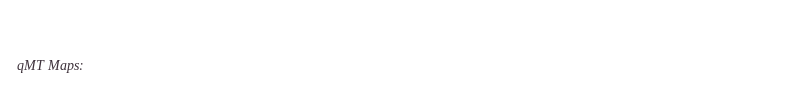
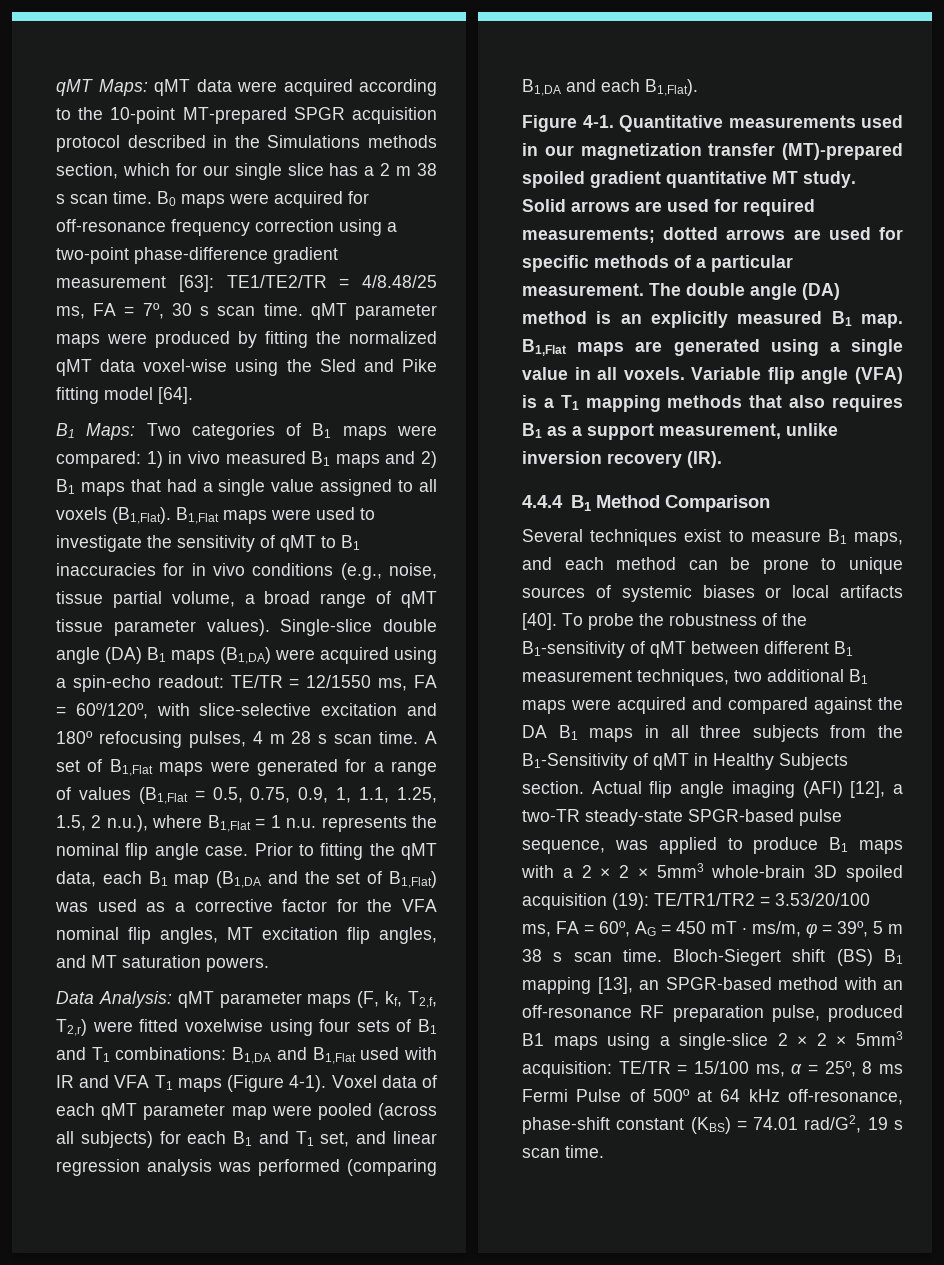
- qMT Maps:
+ qMT Maps: qMT data were acquired according to the 10-point MT-prepared SPGR acquisition protocol described in the Simulations methods section, which for our single slice has a 2 m 38 s scan time. B0 maps were acquired for off-resonance frequency correction using a two-point phase-difference gradient measurement [63]: TE1/TE2/TR = 4/8.48/25 ms, FA = 7º, 30 s scan time. qMT parameter maps were produced by fitting the normalized qMT data voxel-wise using the Sled and Pike fitting model [64].
+ B1 Maps: Two categories of B1 maps were compared: 1) in vivo measured B1 maps and 2) B1 maps that had a single value assigned to all voxels (B1,Flat). B1,Flat maps were used to investigate the sensitivity of qMT to B1 inaccuracies for in vivo conditions (e.g., noise, tissue partial volume, a broad range of qMT tissue parameter values). Single-slice double angle (DA) B1 maps (B1,DA) were acquired using a spin-echo readout: TE/TR = 12/1550 ms, FA = 60º/120º, with slice-selective excitation and 180º refocusing pulses, 4 m 28 s scan time. A set of B1,Flat maps were generated for a range of values (B1,Flat = 0.5, 0.75, 0.9, 1, 1.1, 1.25, 1.5, 2 n.u.), where B1,Flat = 1 n.u. represents the nominal flip angle case. Prior to fitting the qMT data, each B1 map (B1,DA and the set of B1,Flat) was used as a corrective factor for the VFA nominal flip angles, MT excitation flip angles, and MT saturation powers.
+ Data Analysis: qMT parameter maps (F, kf, T2,f, T2,r) were fitted voxelwise using four sets of B1 and T1 combinations: B1,DA and B1,Flat used with IR and VFA T1 maps (Figure 4-1). Voxel data of each qMT parameter map were pooled (across all subjects) for each B1 and T1 set, and linear regression analysis was performed (comparing B1,DA and each B1,Flat).
+ Figure 4-1. Quantitative measurements used in our magnetization transfer (MT)-prepared spoiled gradient quantitative MT study. Solid arrows are used for required measurements; dotted arrows are used for specific methods of a particular measurement. The double angle (DA) method is an explicitly measured B1 map. B1,Flat maps are generated using a single value in all voxels. Variable flip angle (VFA) is a T1 mapping methods that also requires B1 as a support measurement, unlike inversion recovery (IR).
+ 4.4.4 B1 Method Comparison
+ Several techniques exist to measure B1 maps, and each method can be prone to unique sources of systemic biases or local artifacts [40]. To probe the robustness of the B1-sensitivity of qMT between different B1 measurement techniques, two additional B1 maps were acquired and compared against the DA B1 maps in all three subjects from the B1-Sensitivity of qMT in Healthy Subjects section. Actual flip angle imaging (AFI) [12], a two-TR steady-state SPGR-based pulse sequence, was applied to produce B1 maps with a 2 × 2 × 5mm3 whole-brain 3D spoiled acquisition (19): TE/TR1/TR2 = 3.53/20/100 ms, FA = 60º, AG = 450 mT ∙ ms/m, φ = 39º, 5 m 38 s scan time. Bloch-Siegert shift (BS) B1 mapping [13], an SPGR-based method with an off-resonance RF preparation pulse, produced B1 maps using a single-slice 2 × 2 × 5mm3 acquisition: TE/TR = 15/100 ms, α = 25º, 8 ms Fermi Pulse of 500º at 64 kHz off-resonance, phase-shift constant (KBS) = 74.01 rad/G2, 19 s scan time.

